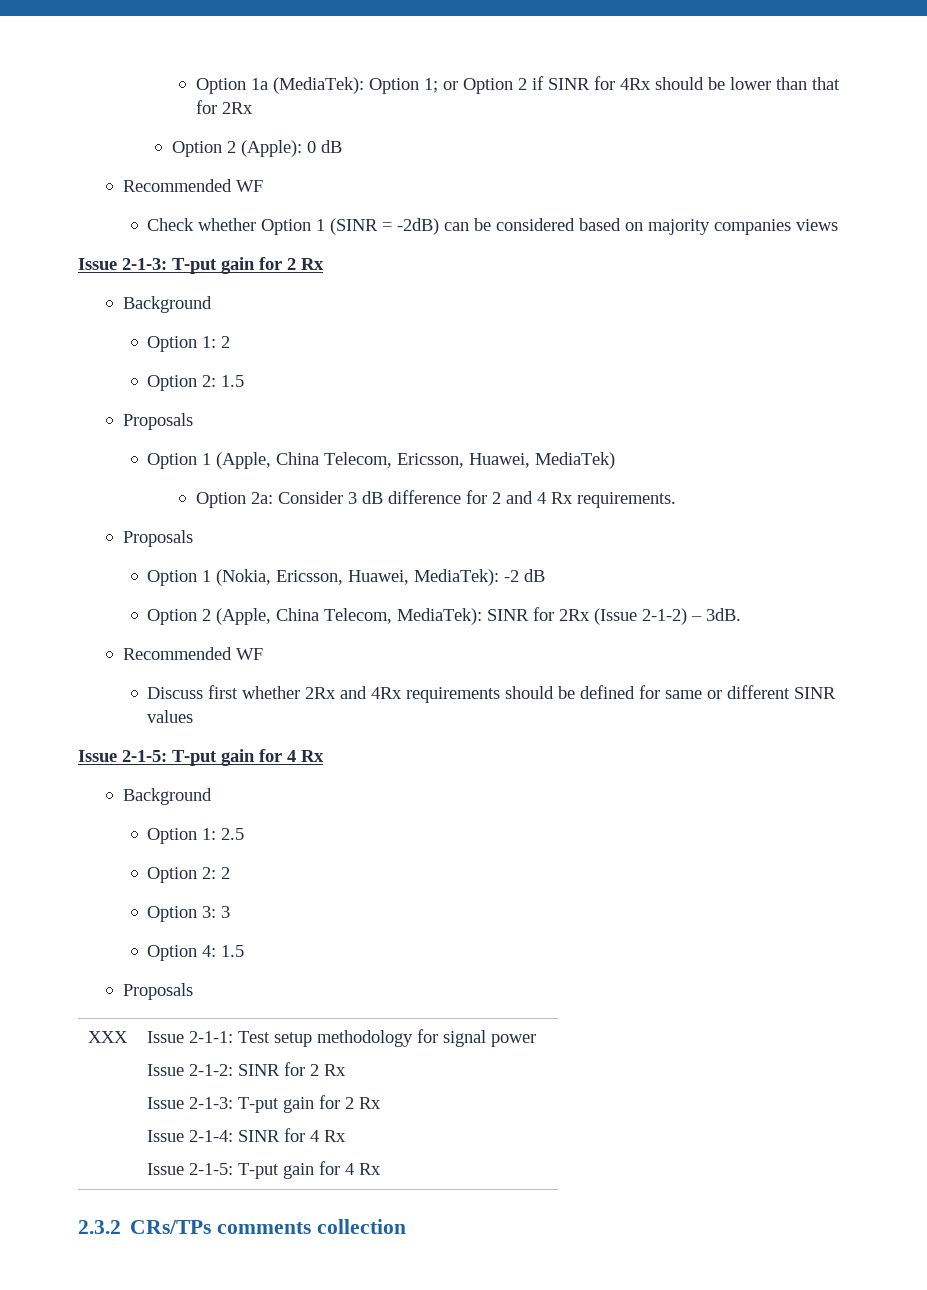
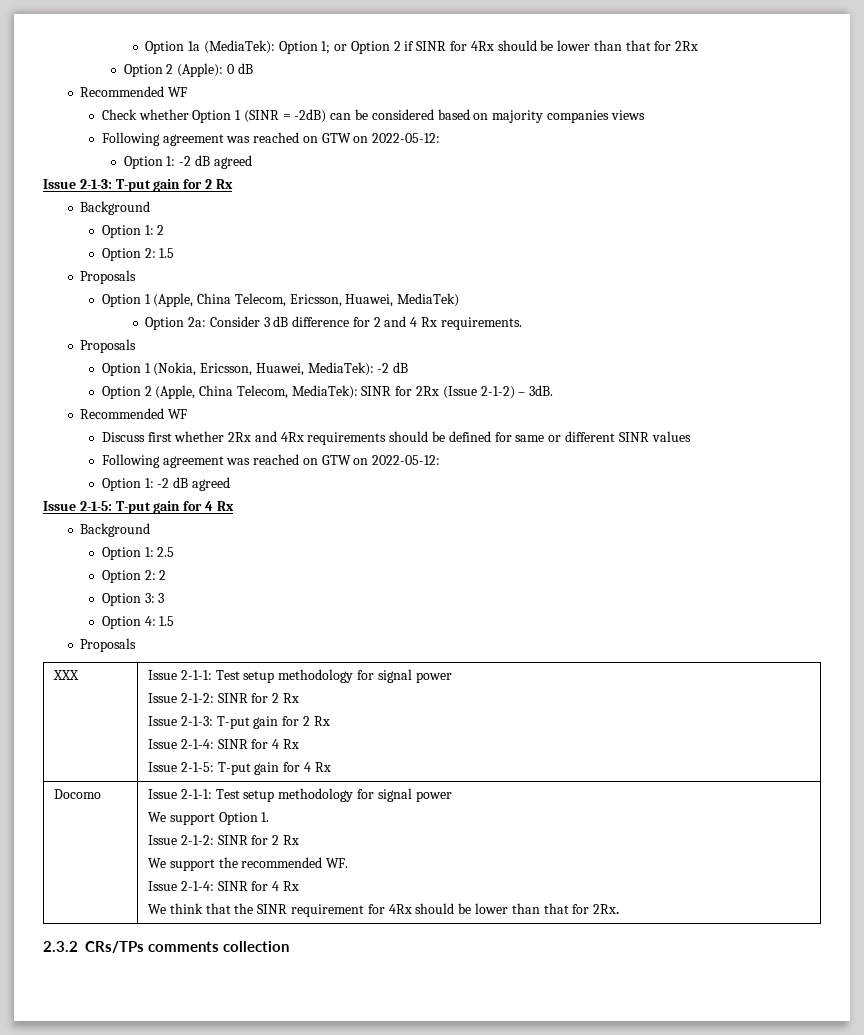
  Check whether Option 1 (SINR = -2dB) can be considered based on majority companies views
+ Following agreement was reached on GTW on 2022-05-12:
+ Option 1: -2 dB agreed
  Discuss first whether 2Rx and 4Rx requirements should be defined for same or different SINR values
+ Following agreement was reached on GTW on 2022-05-12:
+ Option 1: -2 dB agreed
+ Docomo | Issue 2-1-1: Test setup methodology for signal power
+ We support Option 1.
+ Issue 2-1-2: SINR for 2 Rx
+ We support the recommended WF.
+ Issue 2-1-4: SINR for 4 Rx
+ We think that the SINR requirement for 4Rx should be lower than that for 2Rx.

